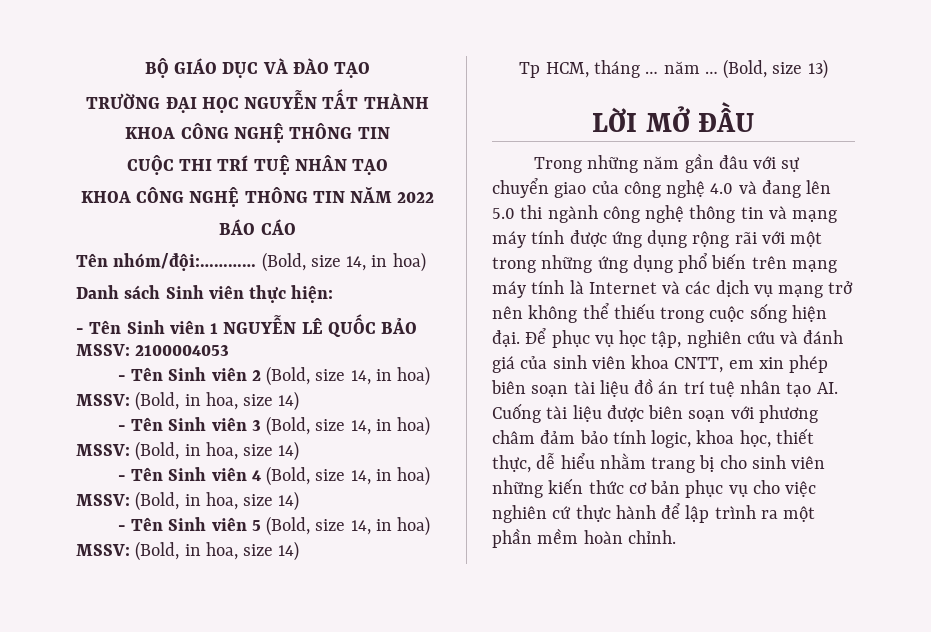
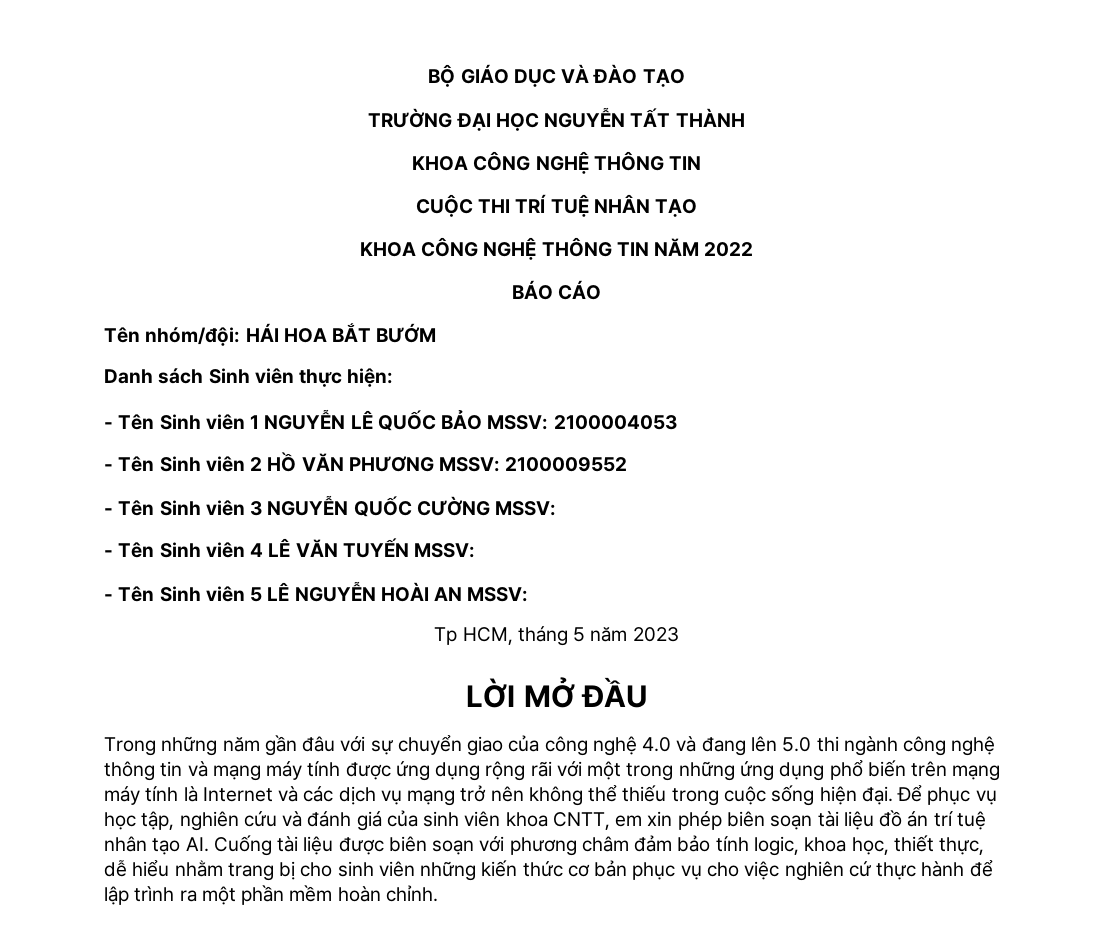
- Tên nhóm/đội:………… (Bold, size 14, in hoa)
+ Tên nhóm/đội: HÁI HOA BẮT BƯỚM
- - Tên Sinh viên 2 (Bold, size 14, in hoa) MSSV: (Bold, in hoa, size 14)
+ - Tên Sinh viên 2 HỒ VĂN PHƯƠNG MSSV: 2100009552
- - Tên Sinh viên 3 (Bold, size 14, in hoa) MSSV: (Bold, in hoa, size 14)
+ - Tên Sinh viên 3 NGUYỄN QUỐC CƯỜNG MSSV:
- - Tên Sinh viên 4 (Bold, size 14, in hoa) MSSV: (Bold, in hoa, size 14)
+ - Tên Sinh viên 4 LÊ VĂN TUYẾN MSSV:
- - Tên Sinh viên 5 (Bold, size 14, in hoa) MSSV: (Bold, in hoa, size 14)
- Tp HCM, tháng … năm … (Bold, size 13)
+ - Tên Sinh viên 5 LÊ NGUYỄN HOÀI AN MSSV:
+ Tp HCM, tháng 5 năm 2023

